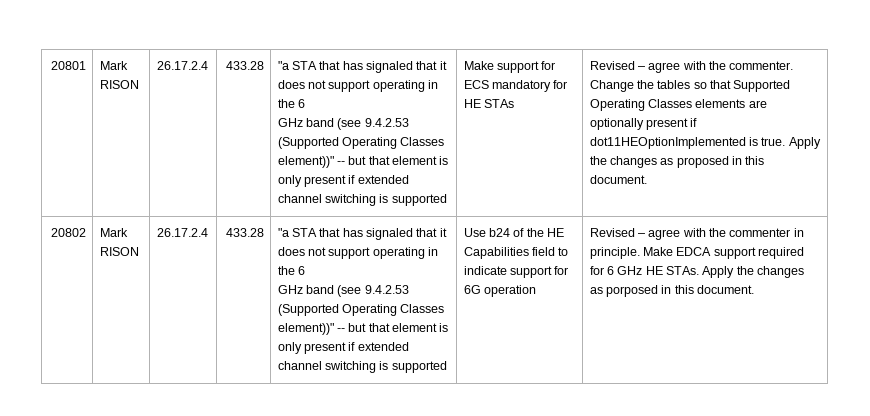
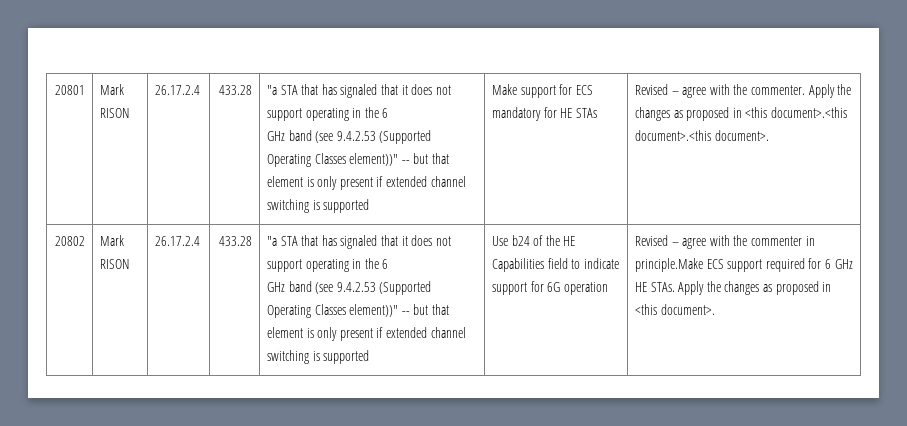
- Change the tables so that Supported Operating Classes elements are optionally present if dot11HEOptionImplemented is true. Apply the changes as proposed in this document.
+ Apply the changes as proposed in <this document>.<this document>.<this document>.
- Revised – agree with the commenter in principle. Make EDCA support required for 6 GHz HE STAs.
+ Revised – agree with the commenter in principle.Make ECS support required for 6 GHz HE STAs.
- Apply the changes as porposed in this document.
+ Apply the changes as proposed in <this document>.

